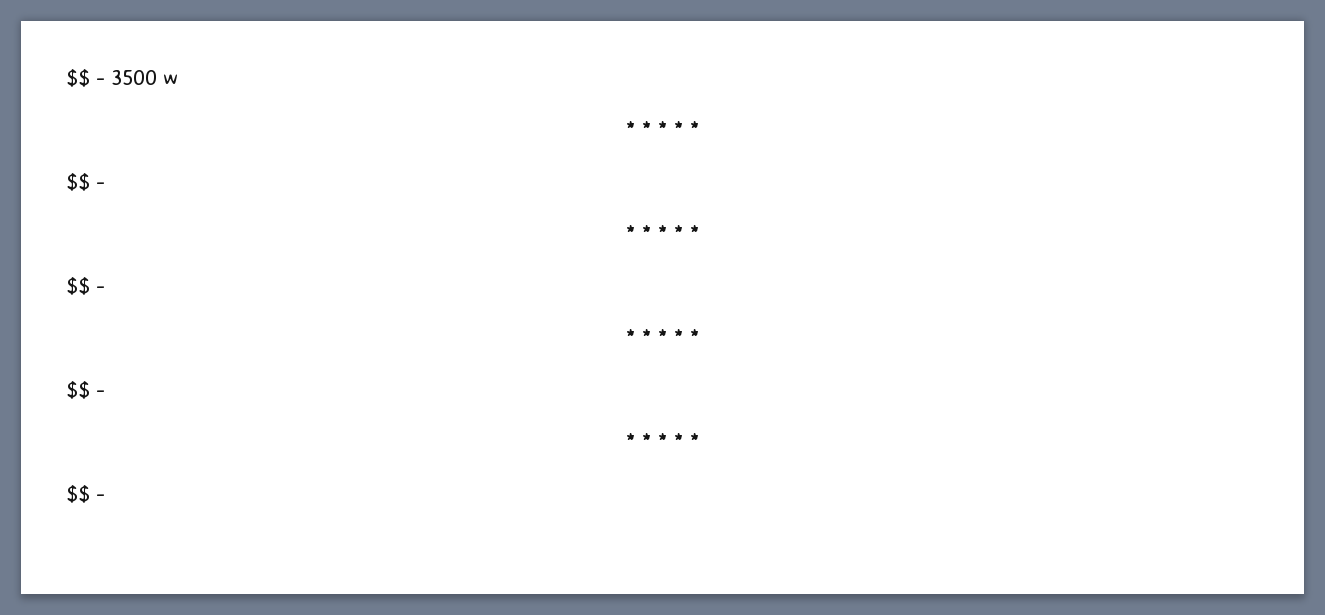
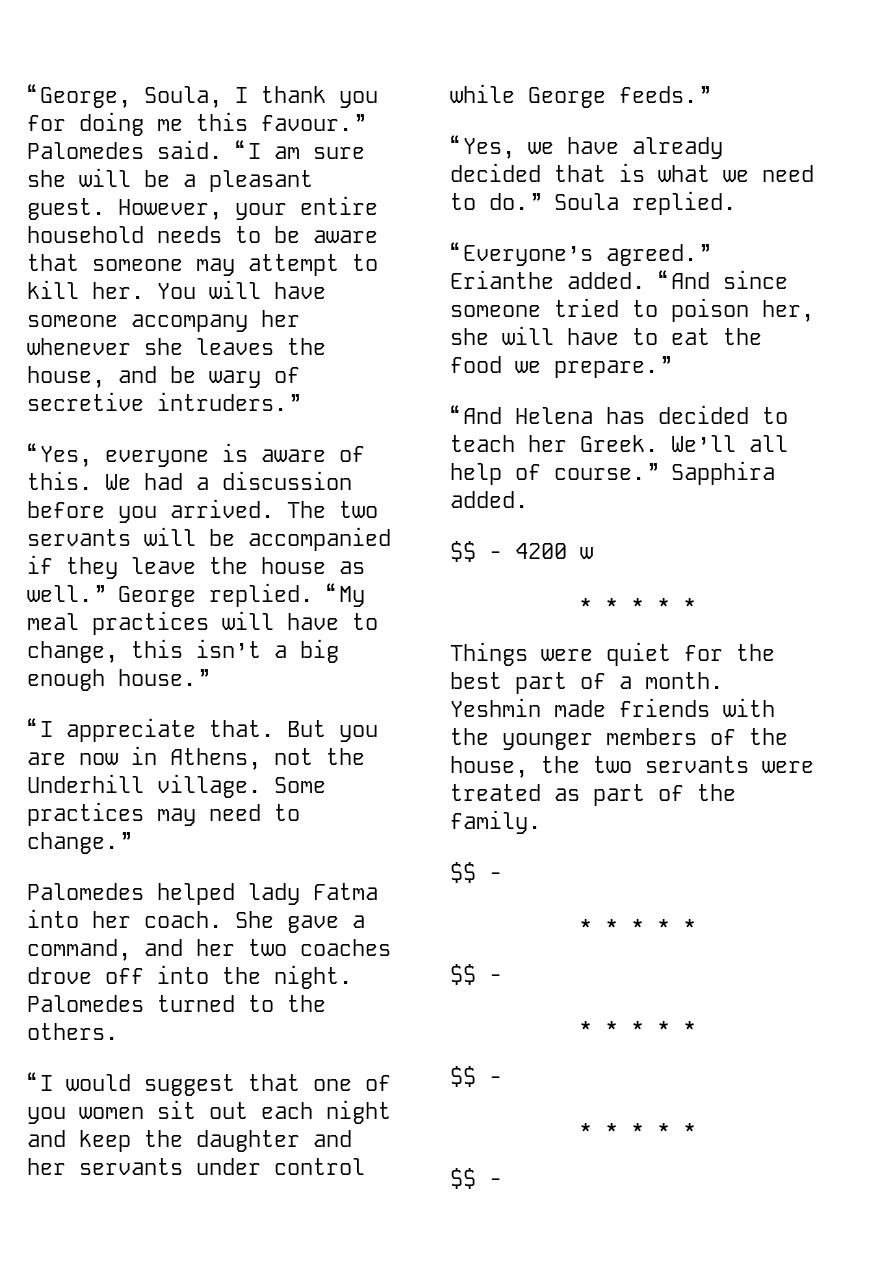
- $$ - 3500 w
+ “George, Soula, I thank you for doing me this favour.” Palomedes said. “I am sure she will be a pleasant guest. However, your entire household needs to be aware that someone may attempt to kill her. You will have someone accompany her whenever she leaves the house, and be wary of secretive intruders.”
+ “Yes, everyone is aware of this. We had a discussion before you arrived. The two servants will be accompanied if they leave the house as well.” George replied. “My meal practices will have to change, this isn’t a big enough house.”
+ “I appreciate that. But you are now in Athens, not the Underhill village. Some practices may need to change.”
+ Palomedes helped lady Fatma into her coach. She gave a command, and her two coaches drove off into the night. Palomedes turned to the others.
+ “I would suggest that one of you women sit out each night and keep the daughter and her servants under control while George feeds.”
+ “Yes, we have already decided that is what we need to do.” Soula replied.
+ “Everyone’s agreed.” Erianthe added. “And since someone tried to poison her, she will have to eat the food we prepare.”
+ “And Helena has decided to teach her Greek. We’ll all help of course.” Sapphira added.
+ $$ - 4200 w
+ Things were quiet for the best part of a month. Yeshmin made friends with the younger members of the house, the two servants were treated as part of the family.

